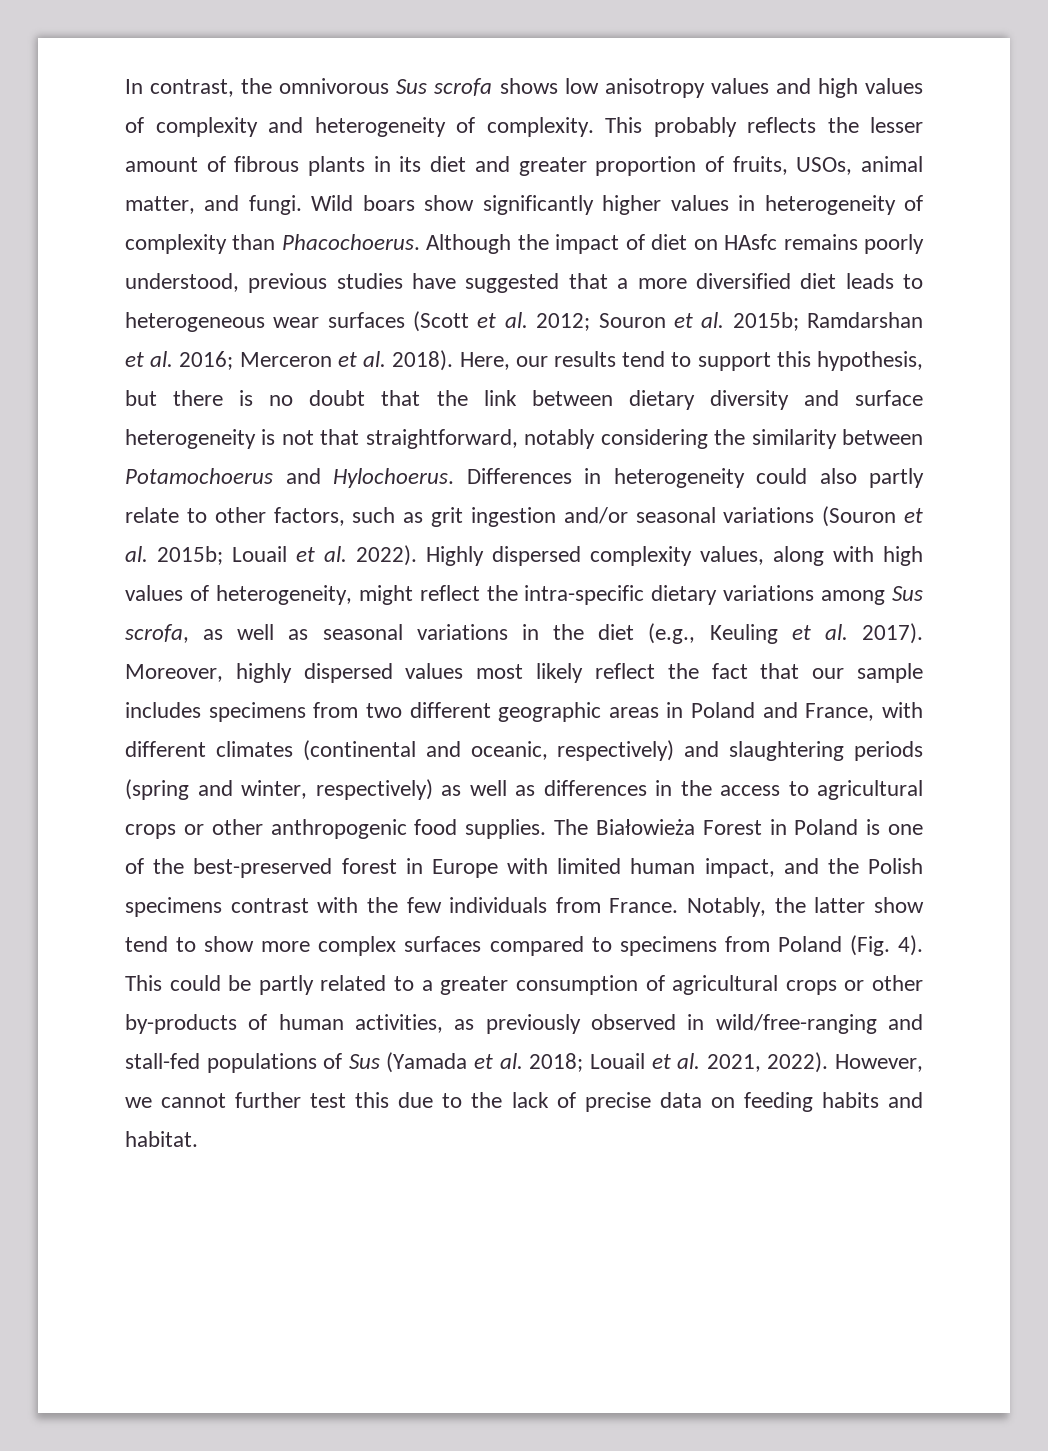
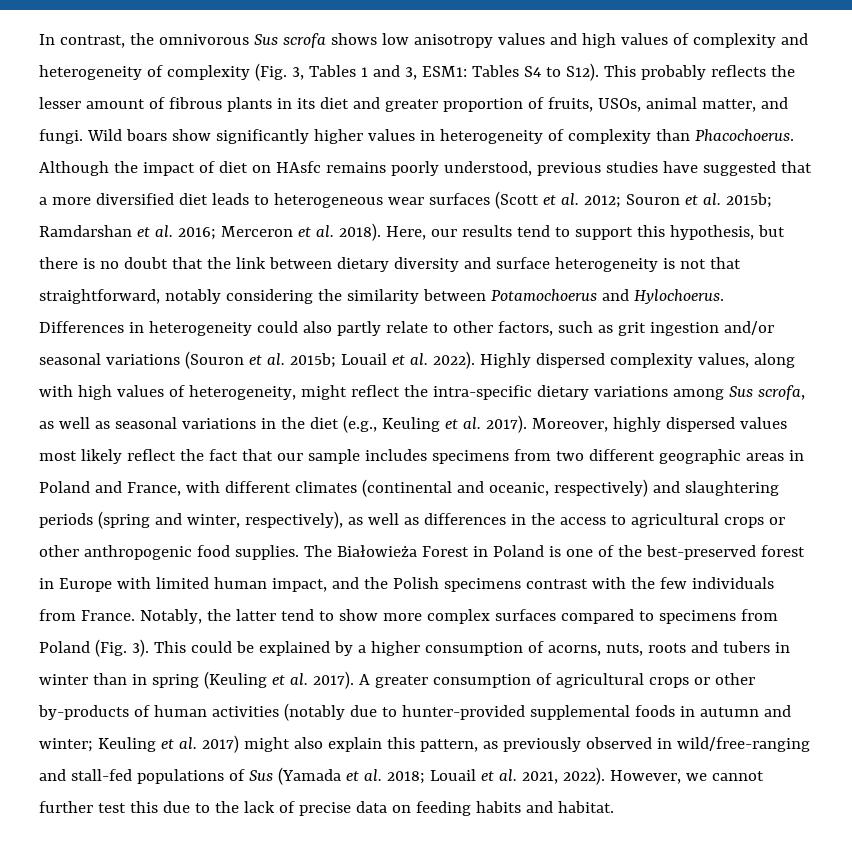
- In contrast, the omnivorous Sus scrofa shows low anisotropy values and high values of complexity and heterogeneity of complexity.
+ In contrast, the omnivorous Sus scrofa shows low anisotropy values and high values of complexity and heterogeneity of complexity (Fig. 3, Tables 1 and 3, ESM1: Tables S4 to S12).
- Moreover, highly dispersed values most likely reflect the fact that our sample includes specimens from two different geographic areas in Poland and France, with different climates (continental and oceanic, respectively) and slaughtering periods (spring and winter, respectively) as well as differences in the access to agricultural crops or other anthropogenic food supplies.
+ Moreover, highly dispersed values most likely reflect the fact that our sample includes specimens from two different geographic areas in Poland and France, with different climates (continental and oceanic, respectively) and slaughtering periods (spring and winter, respectively), as well as differences in the access to agricultural crops or other anthropogenic food supplies.
- Notably, the latter show tend to show more complex surfaces compared to specimens from Poland (Fig. 4).
+ Notably, the latter tend to show more complex surfaces compared to specimens from Poland (Fig. 3).
- This could be partly related to a greater consumption of agricultural crops or other by-products of human activities, as previously observed in wild/free-ranging and stall-fed populations of Sus (Yamada et al. 2018; Louail et al. 2021, 2022).
+ This could be explained by a higher consumption of acorns, nuts, roots and tubers in winter than in spring (Keuling et al. 2017). A greater consumption of agricultural crops or other by-products of human activities (notably due to hunter-provided supplemental foods in autumn and winter; Keuling et al. 2017) might also explain this pattern, as previously observed in wild/free-ranging and stall-fed populations of Sus (Yamada et al. 2018; Louail et al. 2021, 2022).

